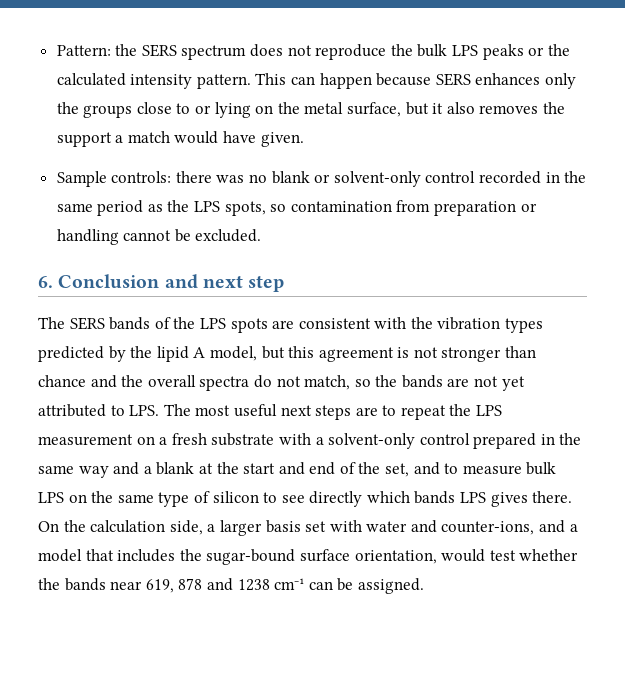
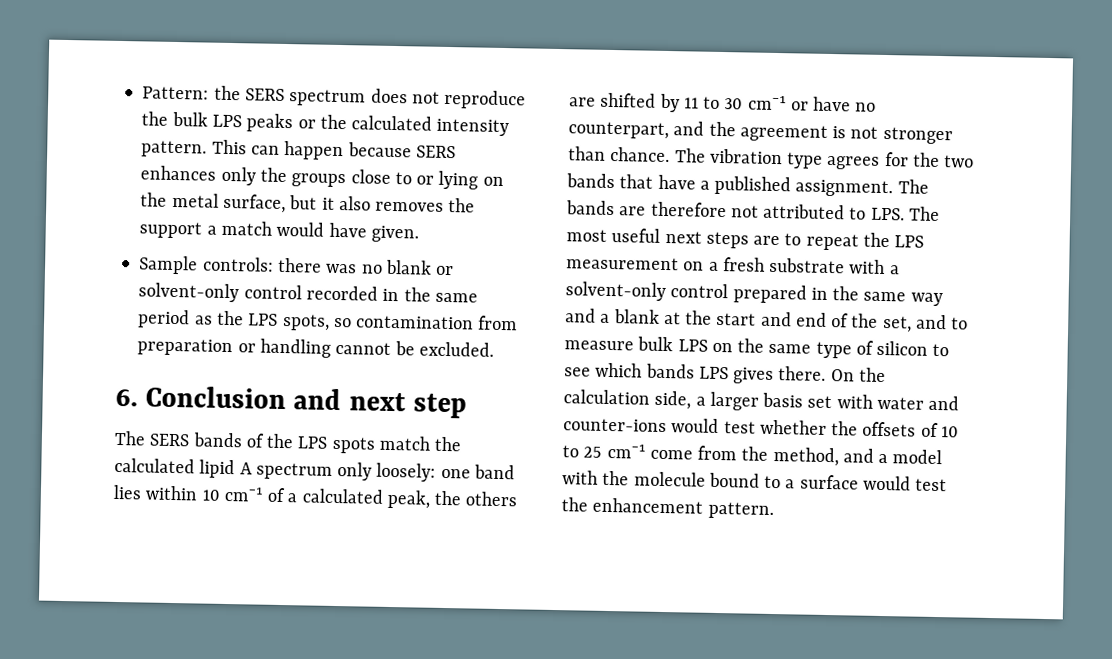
- The SERS bands of the LPS spots are consistent with the vibration types predicted by the lipid A model, but this agreement is not stronger than chance and the overall spectra do not match, so the bands are not yet attributed to LPS. The most useful next steps are to repeat the LPS measurement on a fresh substrate with a solvent-only control prepared in the same way and a blank at the start and end of the set, and to measure bulk LPS on the same type of silicon to see directly which bands LPS gives there.
+ The SERS bands of the LPS spots match the calculated lipid A spectrum only loosely: one band lies within 10 cm⁻¹ of a calculated peak, the others are shifted by 11 to 30 cm⁻¹ or have no counterpart, and the agreement is not stronger than chance. The vibration type agrees for the two bands that have a published assignment. The bands are therefore not attributed to LPS. The most useful next steps are to repeat the LPS measurement on a fresh substrate with a solvent-only control prepared in the same way and a blank at the start and end of the set, and to measure bulk LPS on the same type of silicon to see which bands LPS gives there.
- On the calculation side, a larger basis set with water and counter-ions, and a model that includes the sugar-bound surface orientation, would test whether the bands near 619, 878 and 1238 cm⁻¹ can be assigned.
+ On the calculation side, a larger basis set with water and counter-ions would test whether the offsets of 10 to 25 cm⁻¹ come from the method, and a model with the molecule bound to a surface would test the enhancement pattern.

